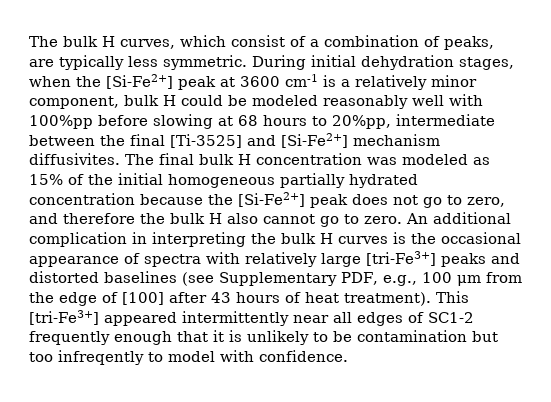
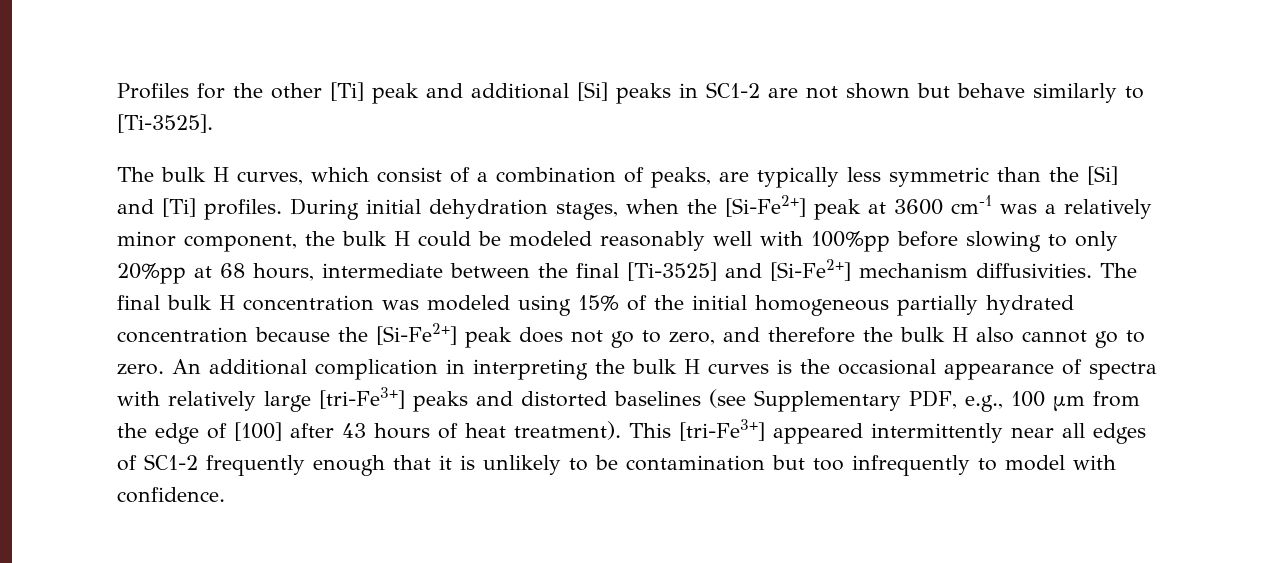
+ Profiles for the other [Ti] peak and additional [Si] peaks in SC1-2 are not shown but behave similarly to [Ti-3525].
- The bulk H curves, which consist of a combination of peaks, are typically less symmetric.
+ The bulk H curves, which consist of a combination of peaks, are typically less symmetric than the [Si] and [Ti] profiles.
- During initial dehydration stages, when the [Si-Fe2+] peak at 3600 cm-1 is a relatively minor component, bulk H could be modeled reasonably well with 100%pp before slowing at 68 hours to 20%pp, intermediate between the final [Ti-3525] and [Si-Fe2+] mechanism diffusivites.
+ During initial dehydration stages, when the [Si-Fe2+] peak at 3600 cm-1 was a relatively minor component, the bulk H could be modeled reasonably well with 100%pp before slowing to only 20%pp at 68 hours, intermediate between the final [Ti-3525] and [Si-Fe2+] mechanism diffusivities.
- The final bulk H concentration was modeled as 15% of the initial homogeneous partially hydrated concentration because the [Si-Fe2+] peak does not go to zero, and therefore the bulk H also cannot go to zero.
+ The final bulk H concentration was modeled using 15% of the initial homogeneous partially hydrated concentration because the [Si-Fe2+] peak does not go to zero, and therefore the bulk H also cannot go to zero.
- This [tri-Fe3+] appeared intermittently near all edges of SC1-2 frequently enough that it is unlikely to be contamination but too infreqently to model with confidence.
+ This [tri-Fe3+] appeared intermittently near all edges of SC1-2 frequently enough that it is unlikely to be contamination but too infrequently to model with confidence.

